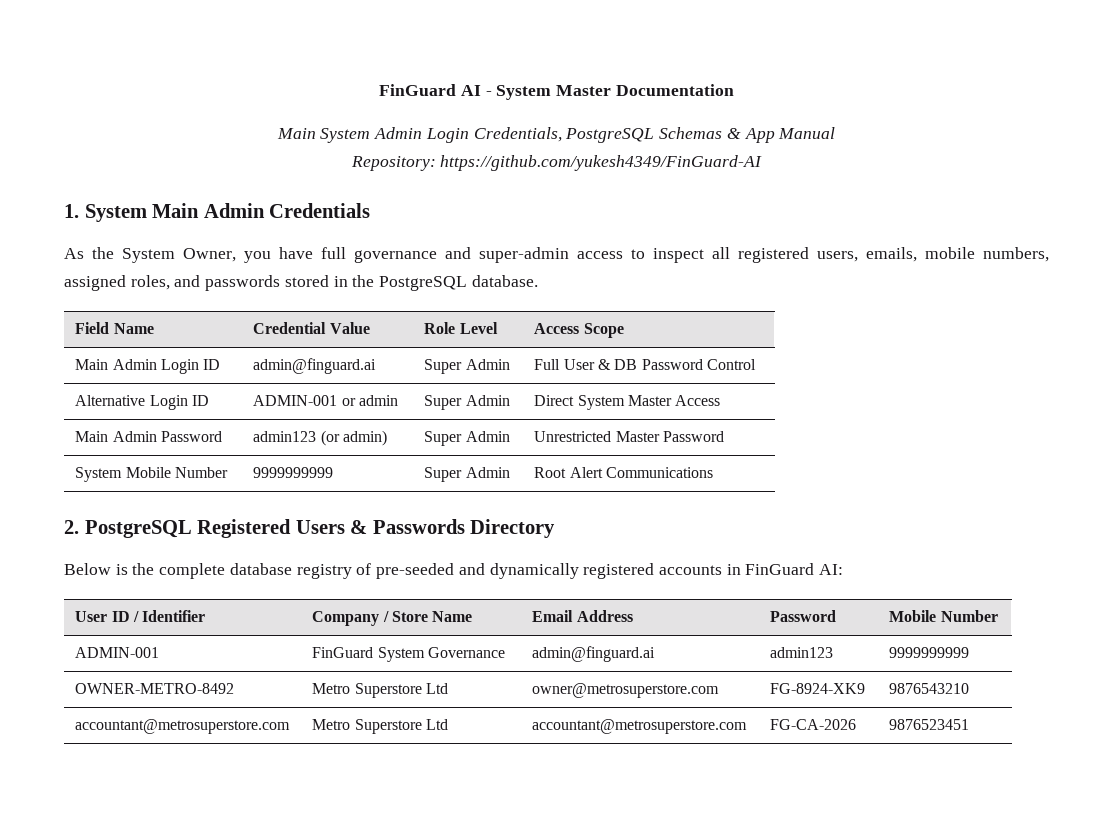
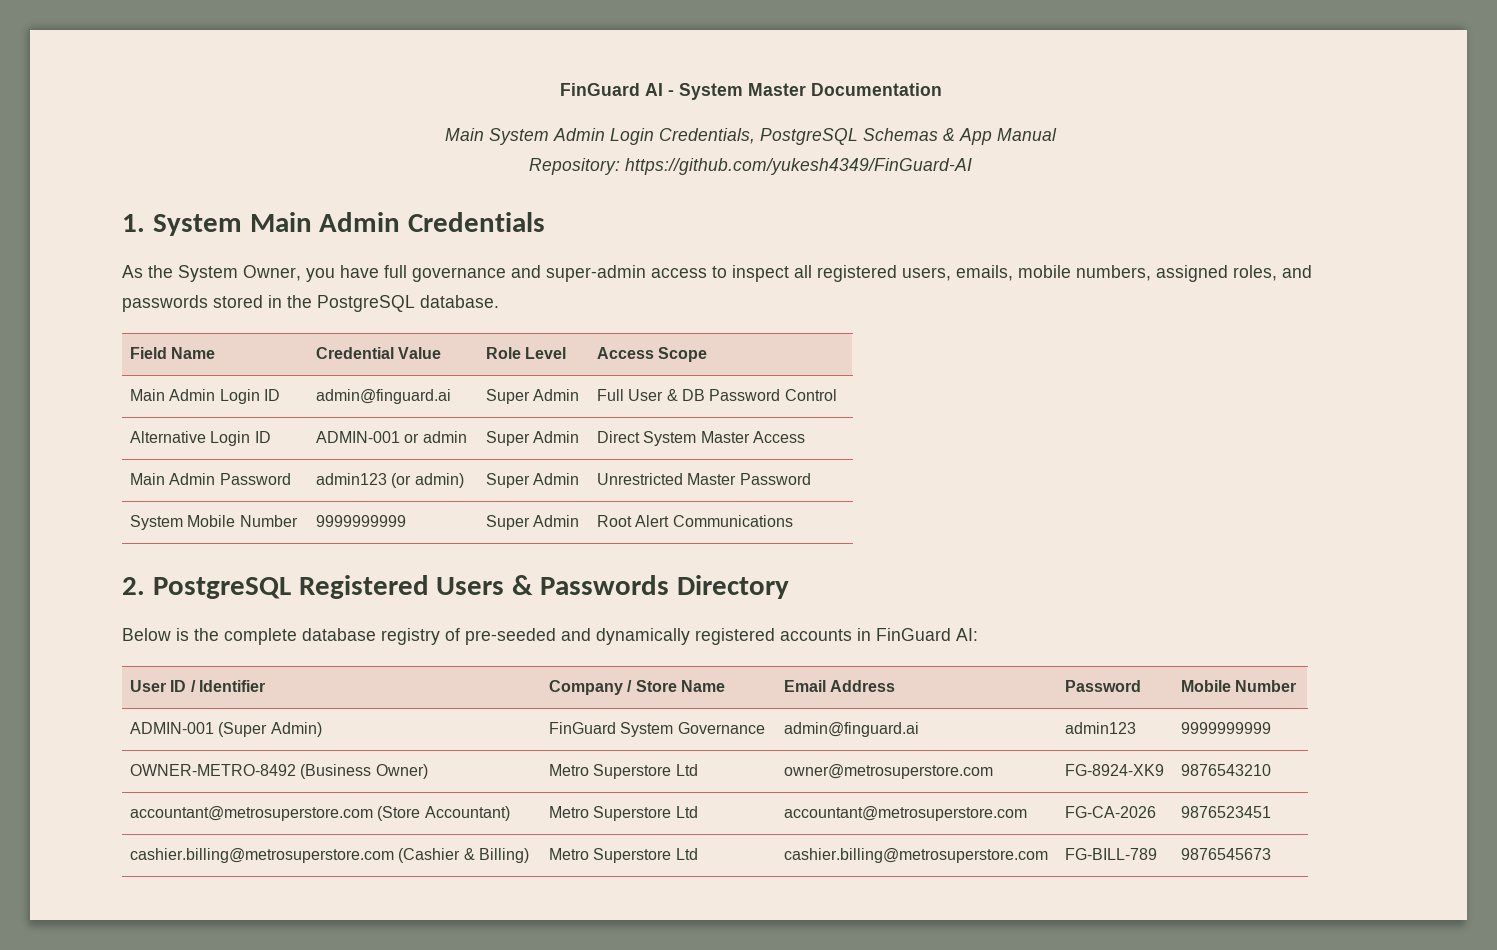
- ADMIN-001 | FinGuard System Governance | admin@finguard.ai | admin123 | 9999999999
+ ADMIN-001 (Super Admin) | FinGuard System Governance | admin@finguard.ai | admin123 | 9999999999
- OWNER-METRO-8492 | Metro Superstore Ltd | owner@metrosuperstore.com | FG-8924-XK9 | 9876543210
+ OWNER-METRO-8492 (Business Owner) | Metro Superstore Ltd | owner@metrosuperstore.com | FG-8924-XK9 | 9876543210
- accountant@metrosuperstore.com | Metro Superstore Ltd | accountant@metrosuperstore.com | FG-CA-2026 | 9876523451
+ accountant@metrosuperstore.com (Store Accountant) | Metro Superstore Ltd | accountant@metrosuperstore.com | FG-CA-2026 | 9876523451
+ cashier.billing@metrosuperstore.com (Cashier & Billing) | Metro Superstore Ltd | cashier.billing@metrosuperstore.com | FG-BILL-789 | 9876545673

